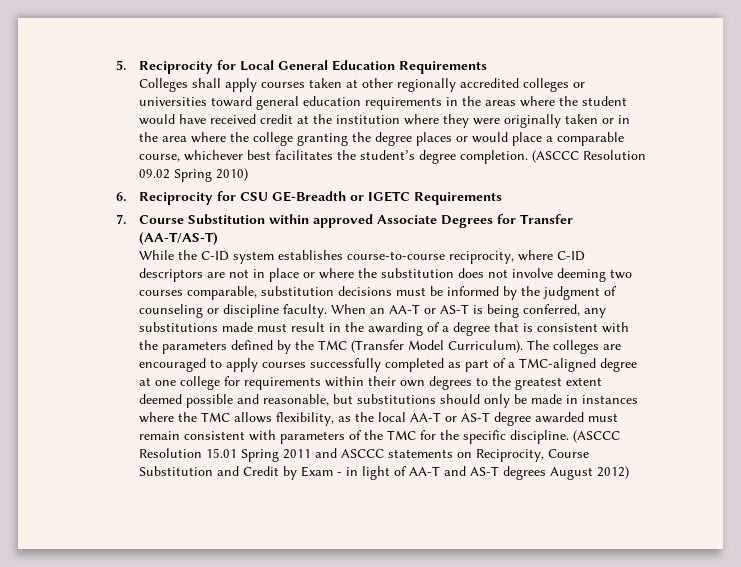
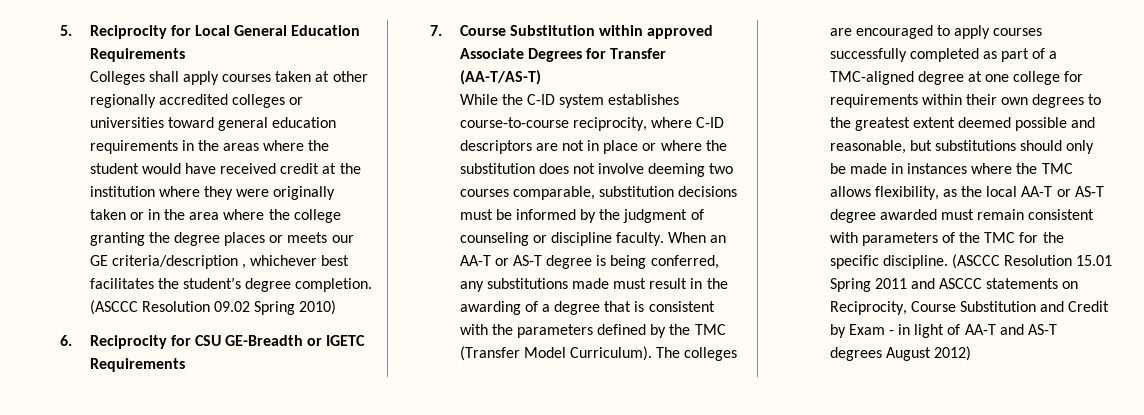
- Colleges shall apply courses taken at other regionally accredited colleges or universities toward general education requirements in the areas where the student would have received credit at the institution where they were originally taken or in the area where the college granting the degree places or would place a comparable course, whichever best facilitates the student’s degree completion.
+ Colleges shall apply courses taken at other regionally accredited colleges or universities toward general education requirements in the areas where the student would have received credit at the institution where they were originally taken or in the area where the college granting the degree places or meets our GE criteria/description , whichever best facilitates the student’s degree completion.
- When an AA-T or AS-T is being conferred, any substitutions made must result in the awarding of a degree that is consistent with the parameters defined by the TMC (Transfer Model Curriculum).
+ When an AA-T or AS-T degree is being conferred, any substitutions made must result in the awarding of a degree that is consistent with the parameters defined by the TMC (Transfer Model Curriculum).

